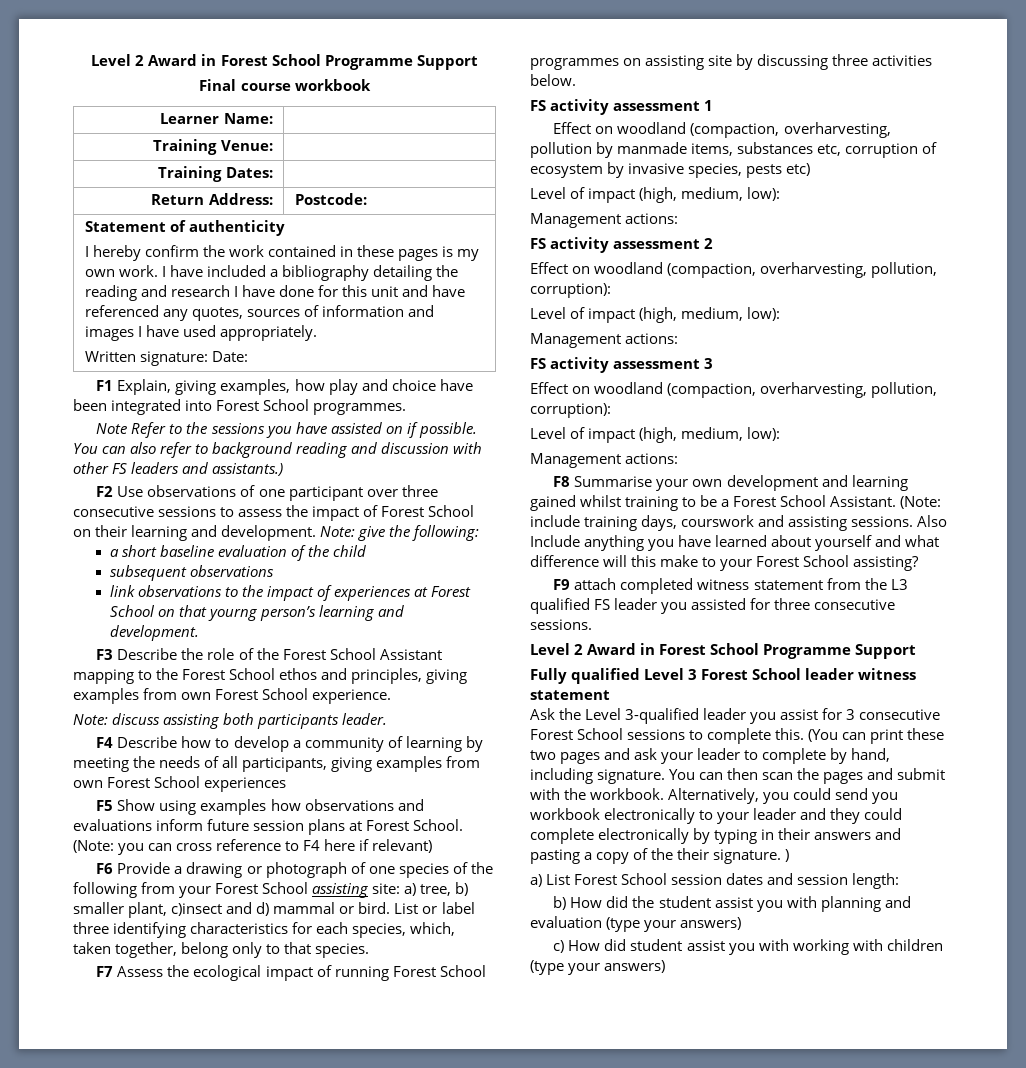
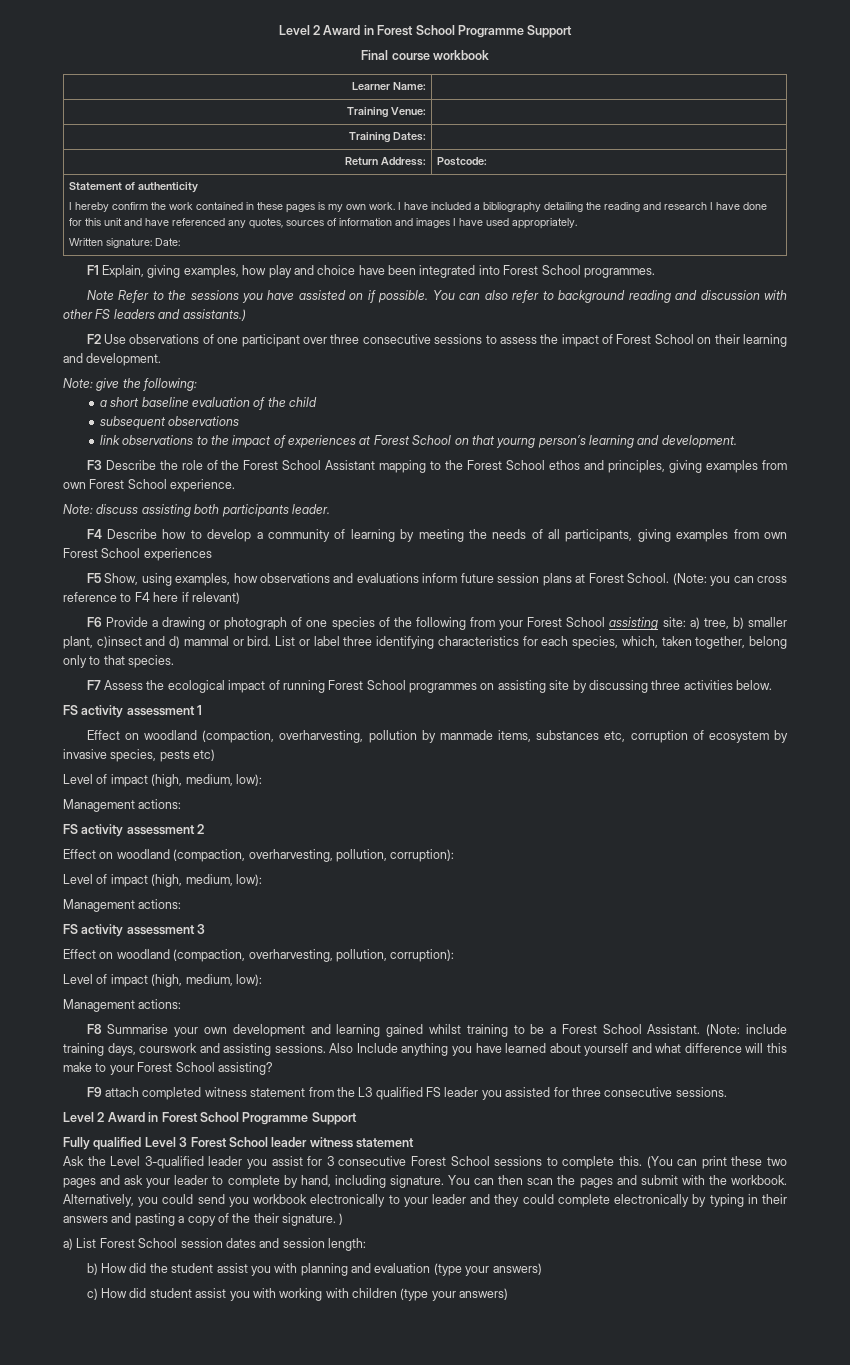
- F2 Use observations of one participant over three consecutive sessions to assess the impact of Forest School on their learning and development. Note: give the following:
+ F2 Use observations of one participant over three consecutive sessions to assess the impact of Forest School on their learning and development.
+ Note: give the following:
- F5 Show using examples how observations and evaluations inform future session plans at Forest School.
+ F5 Show, using examples, how observations and evaluations inform future session plans at Forest School.

